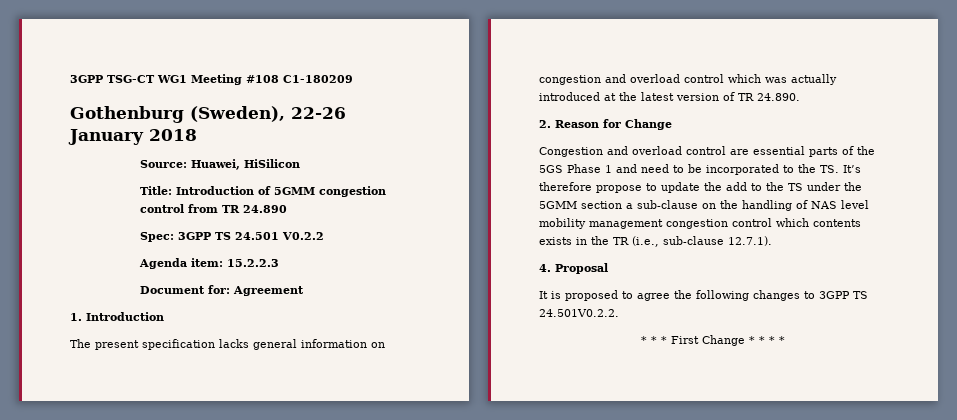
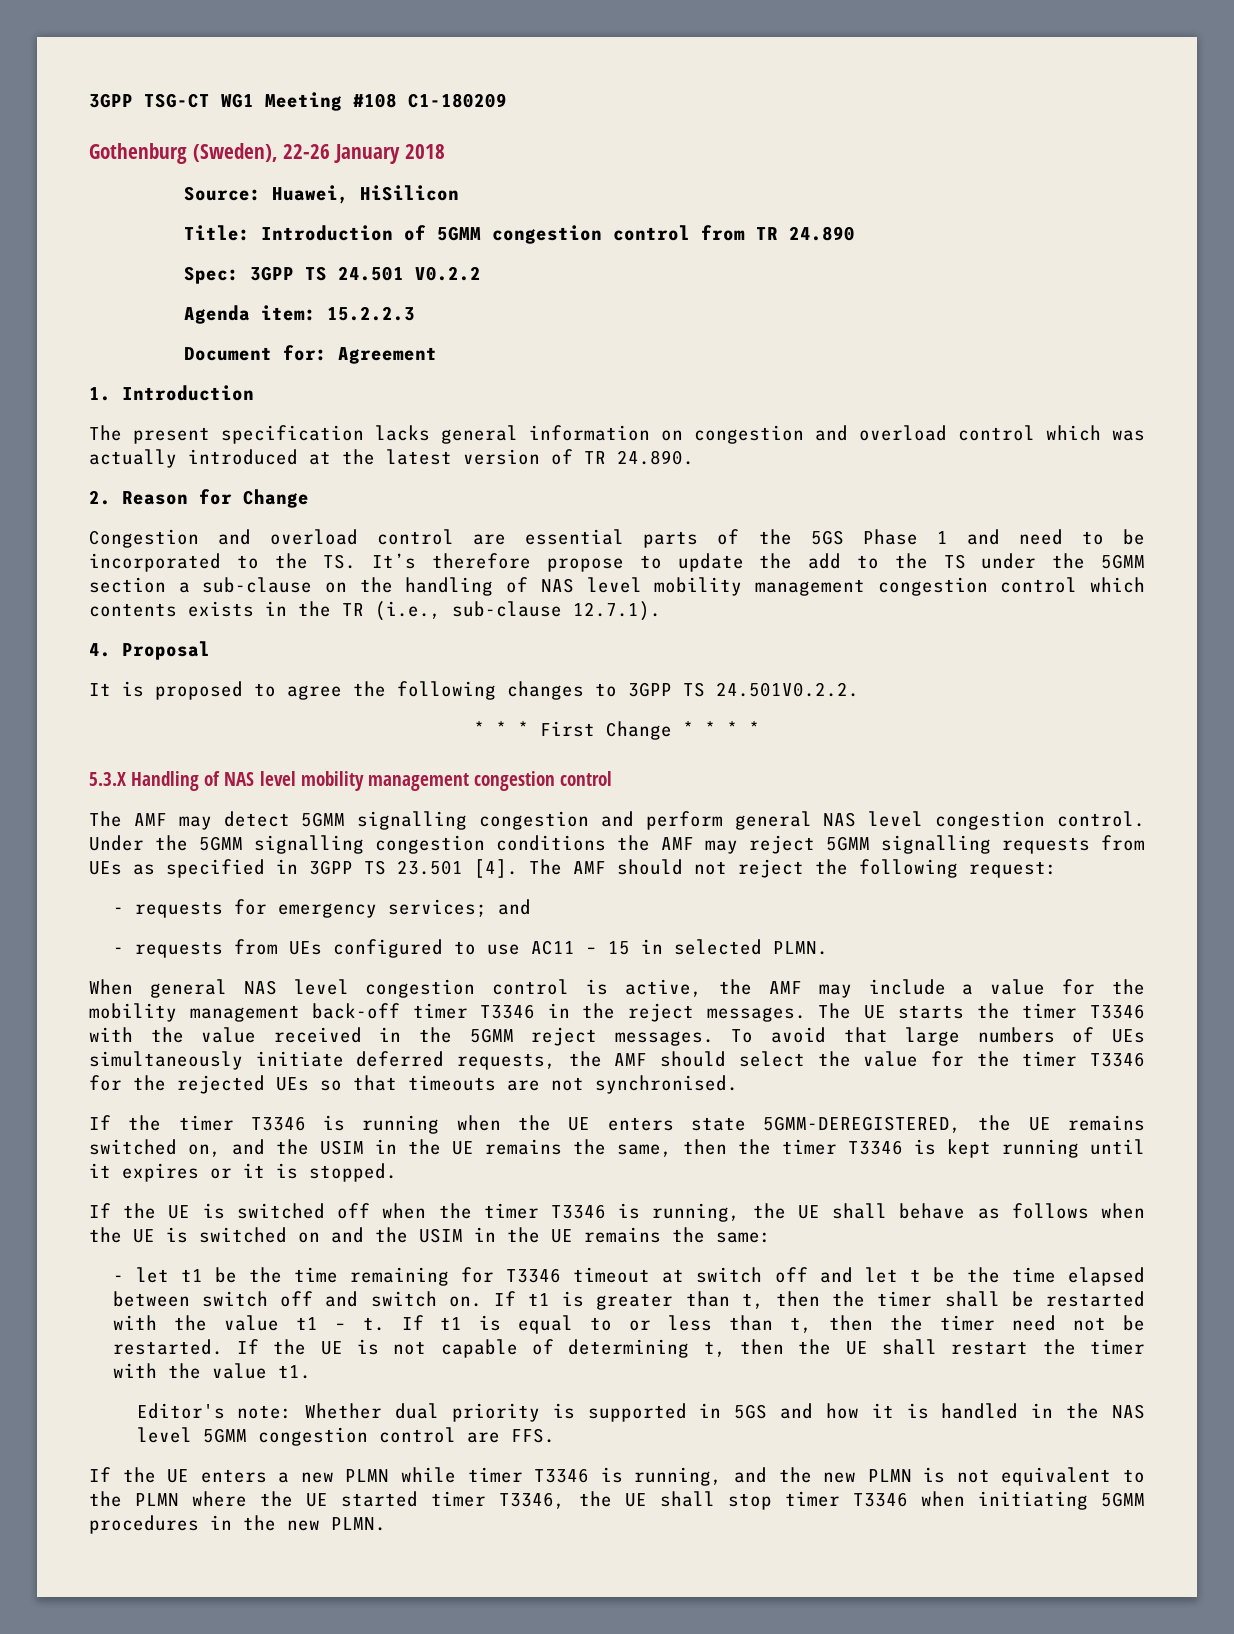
+ 5.3.X Handling of NAS level mobility management congestion control
+ The AMF may detect 5GMM signalling congestion and perform general NAS level congestion control. Under the 5GMM signalling congestion conditions the AMF may reject 5GMM signalling requests from UEs as specified in 3GPP TS 23.501 [4]. The AMF should not reject the following request:
+ - requests for emergency services; and
+ - requests from UEs configured to use AC11 – 15 in selected PLMN.
+ When general NAS level congestion control is active, the AMF may include a value for the mobility management back-off timer T3346 in the reject messages. The UE starts the timer T3346 with the value received in the 5GMM reject messages. To avoid that large numbers of UEs simultaneously initiate deferred requests, the AMF should select the value for the timer T3346 for the rejected UEs so that timeouts are not synchronised.
+ If the timer T3346 is running when the UE enters state 5GMM-DEREGISTERED, the UE remains switched on, and the USIM in the UE remains the same, then the timer T3346 is kept running until it expires or it is stopped.
+ If the UE is switched off when the timer T3346 is running, the UE shall behave as follows when the UE is switched on and the USIM in the UE remains the same:
+ - let t1 be the time remaining for T3346 timeout at switch off and let t be the time elapsed between switch off and switch on. If t1 is greater than t, then the timer shall be restarted with the value t1 – t. If t1 is equal to or less than t, then the timer need not be restarted. If the UE is not capable of determining t, then the UE shall restart the timer with the value t1.
+ Editor's note: Whether dual priority is supported in 5GS and how it is handled in the NAS level 5GMM congestion control are FFS.
+ If the UE enters a new PLMN while timer T3346 is running, and the new PLMN is not equivalent to the PLMN where the UE started timer T3346, the UE shall stop timer T3346 when initiating 5GMM procedures in the new PLMN.

